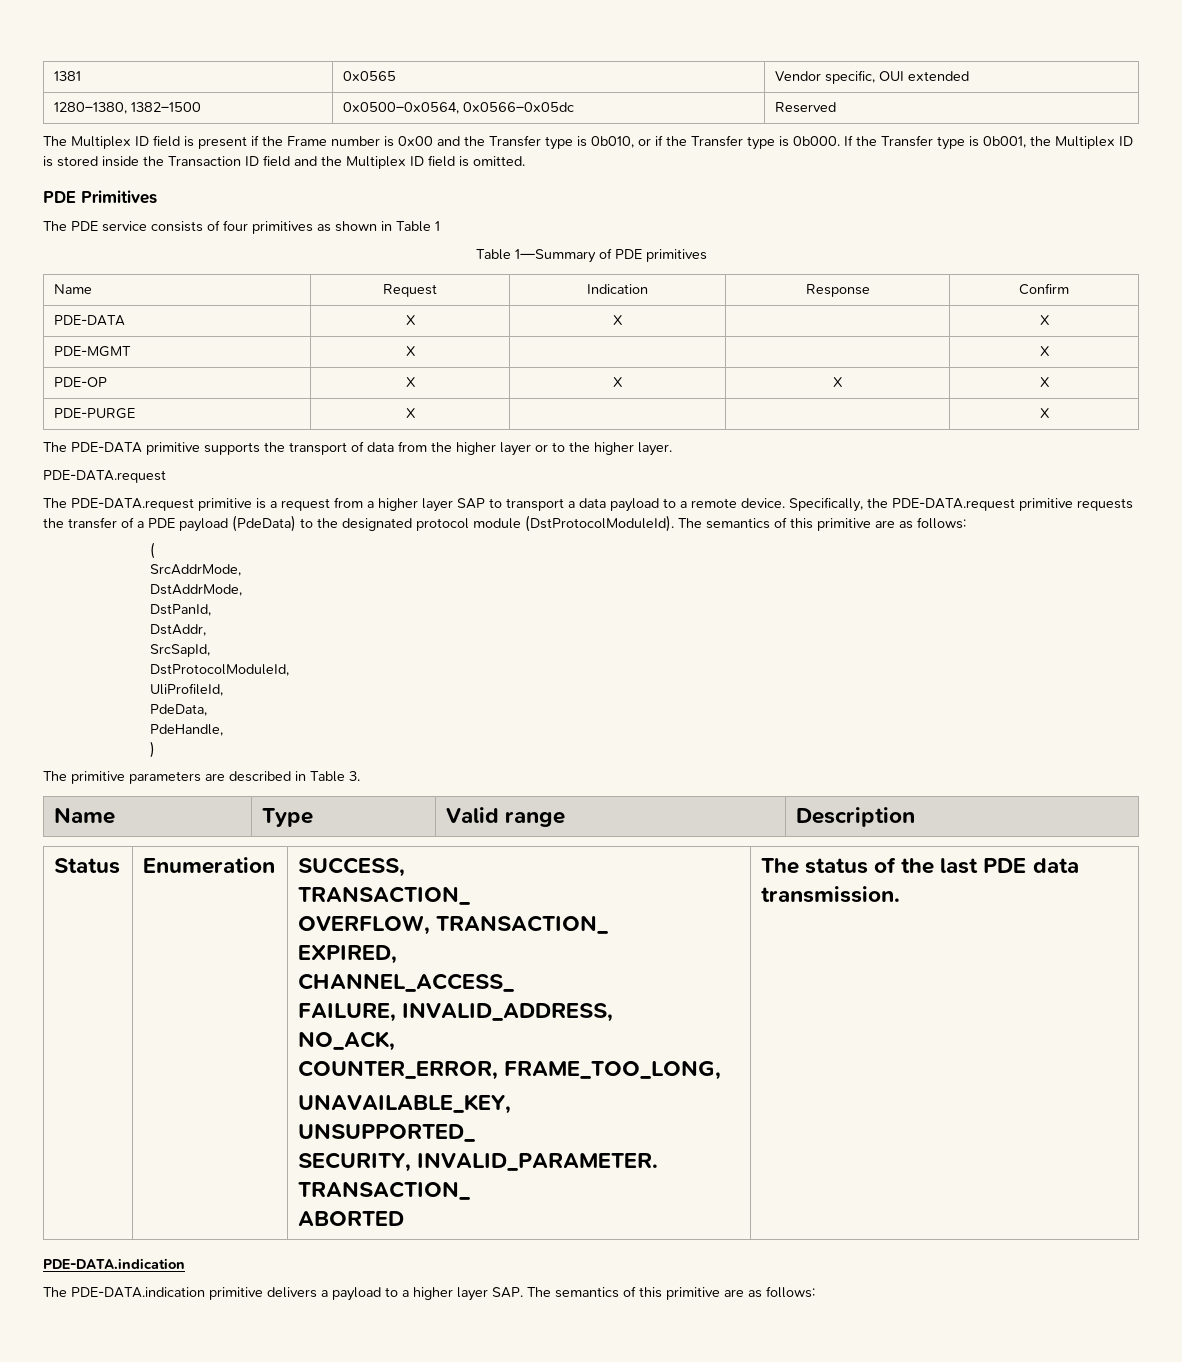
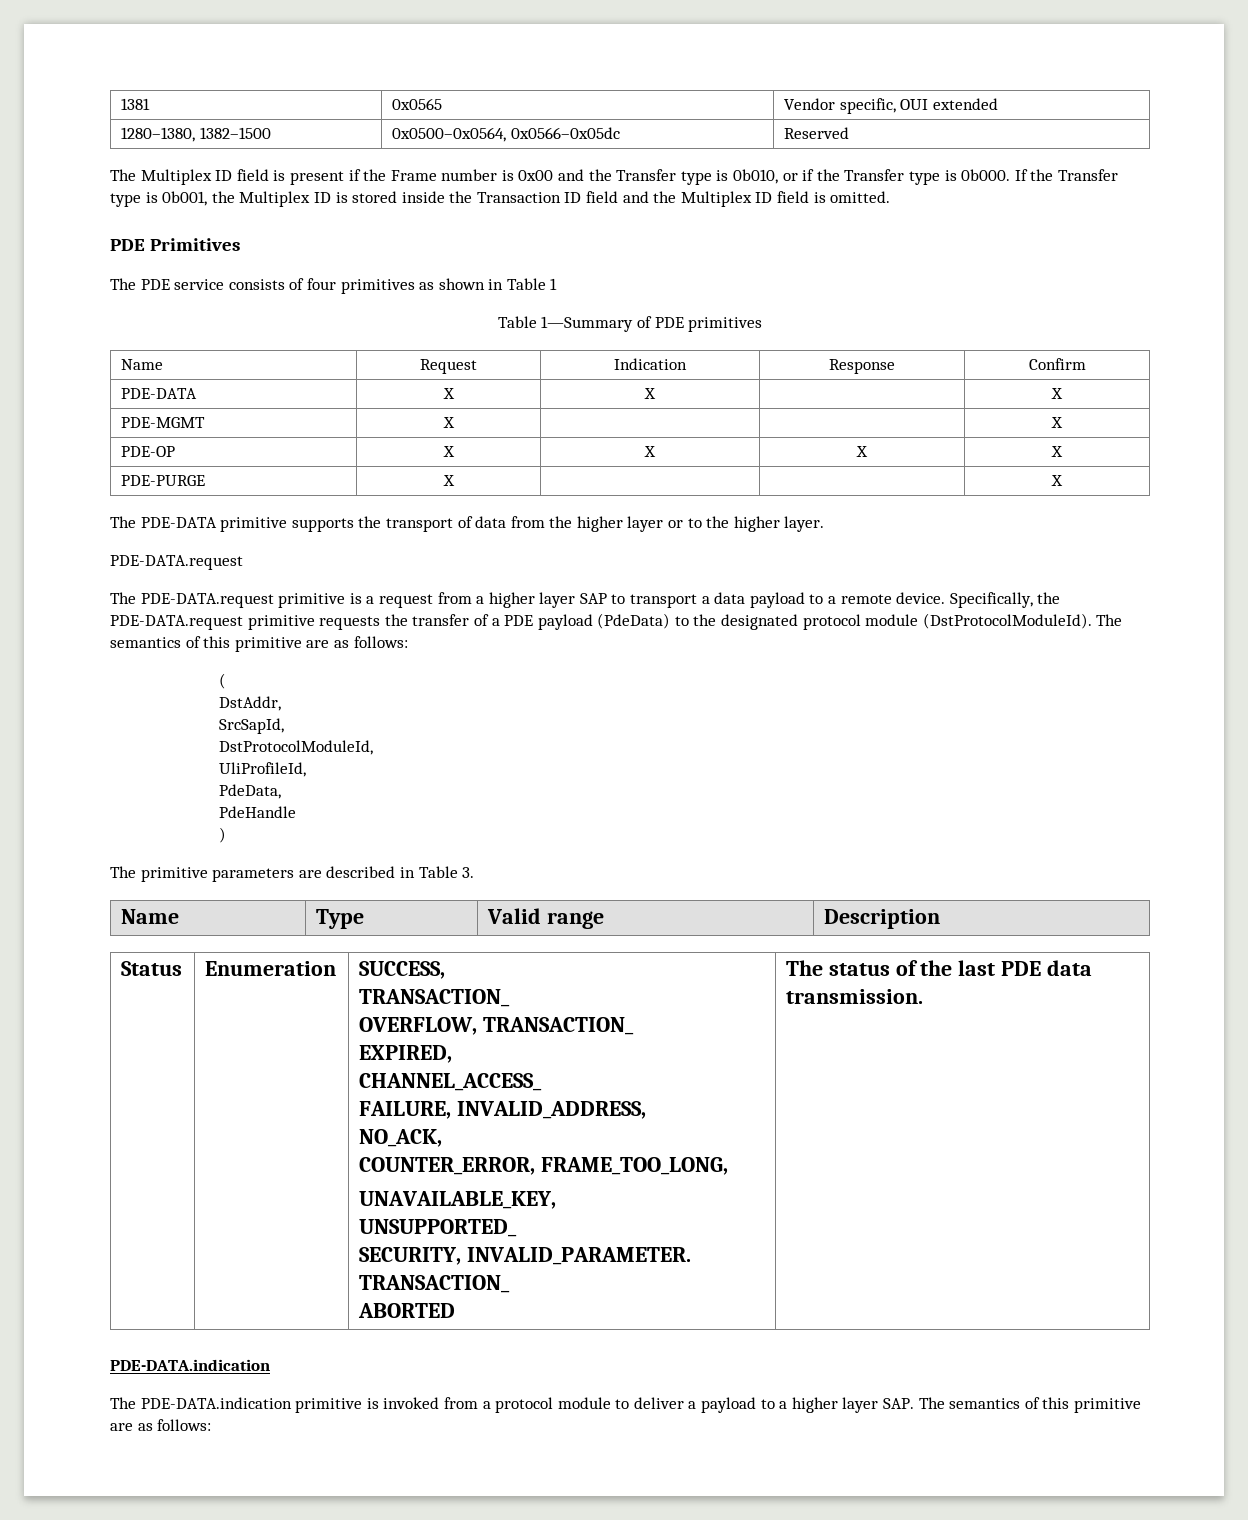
- SrcAddrMode,
- DstAddrMode,
- DstPanId,
- PdeHandle,
+ PdeHandle
- The PDE-DATA.indication primitive delivers a payload to a higher layer SAP. The semantics of this primitive are as follows:
+ The PDE-DATA.indication primitive is invoked from a protocol module to deliver a payload to a higher layer SAP. The semantics of this primitive are as follows:

